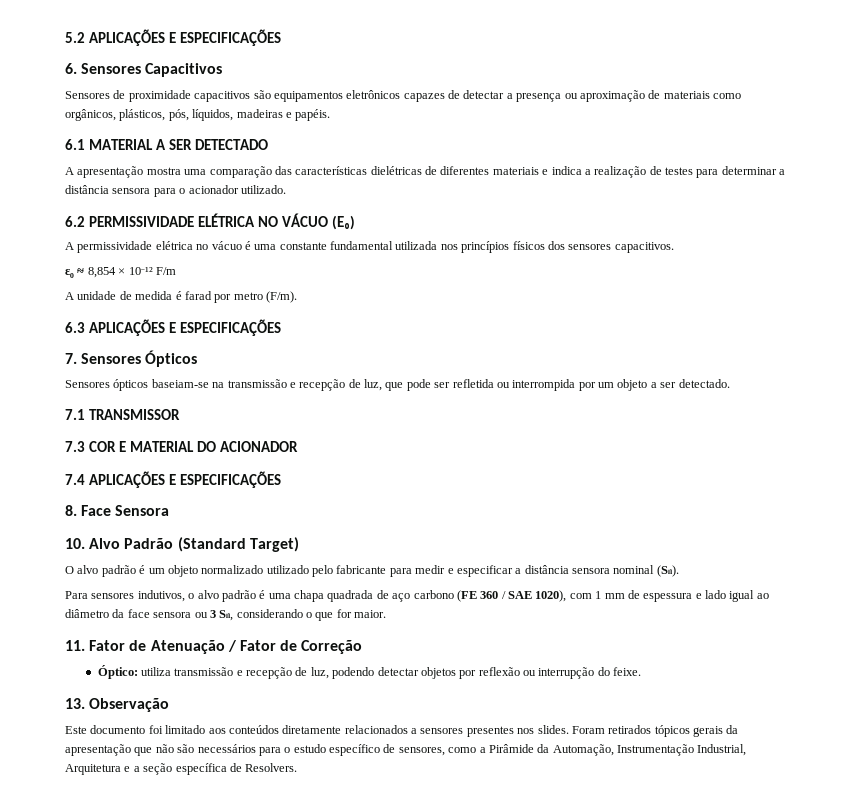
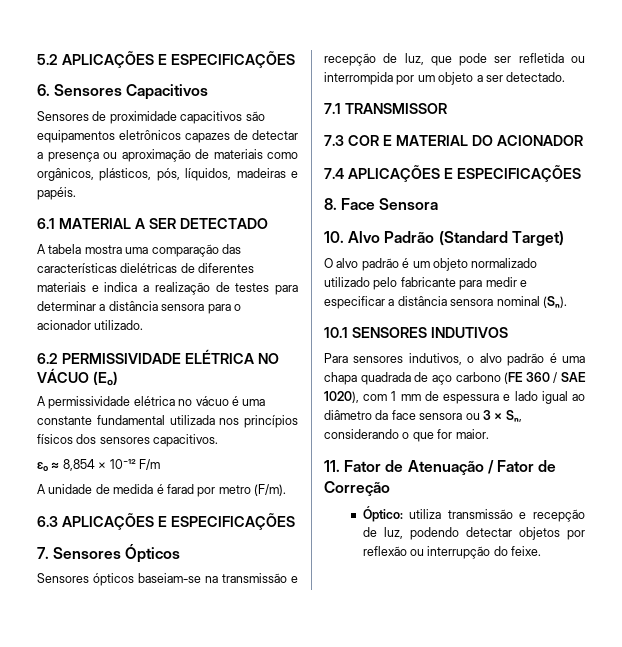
- A apresentação mostra uma comparação das características dielétricas de diferentes materiais e indica a realização de testes para determinar a distância sensora para o acionador utilizado.
+ A tabela mostra uma comparação das características dielétricas de diferentes materiais e indica a realização de testes para determinar a distância sensora para o acionador utilizado.
+ 10.1 SENSORES INDUTIVOS
- Para sensores indutivos, o alvo padrão é uma chapa quadrada de aço carbono (FE 360 / SAE 1020), com 1 mm de espessura e lado igual ao diâmetro da face sensora ou 3 Sₙ, considerando o que for maior.
+ Para sensores indutivos, o alvo padrão é uma chapa quadrada de aço carbono (FE 360 / SAE 1020), com 1 mm de espessura e lado igual ao diâmetro da face sensora ou 3 × Sₙ, considerando o que for maior.
- 13. Observação
- Este documento foi limitado aos conteúdos diretamente relacionados a sensores presentes nos slides. Foram retirados tópicos gerais da apresentação que não são necessários para o estudo específico de sensores, como a Pirâmide da Automação, Instrumentação Industrial, Arquitetura e a seção específica de Resolvers.

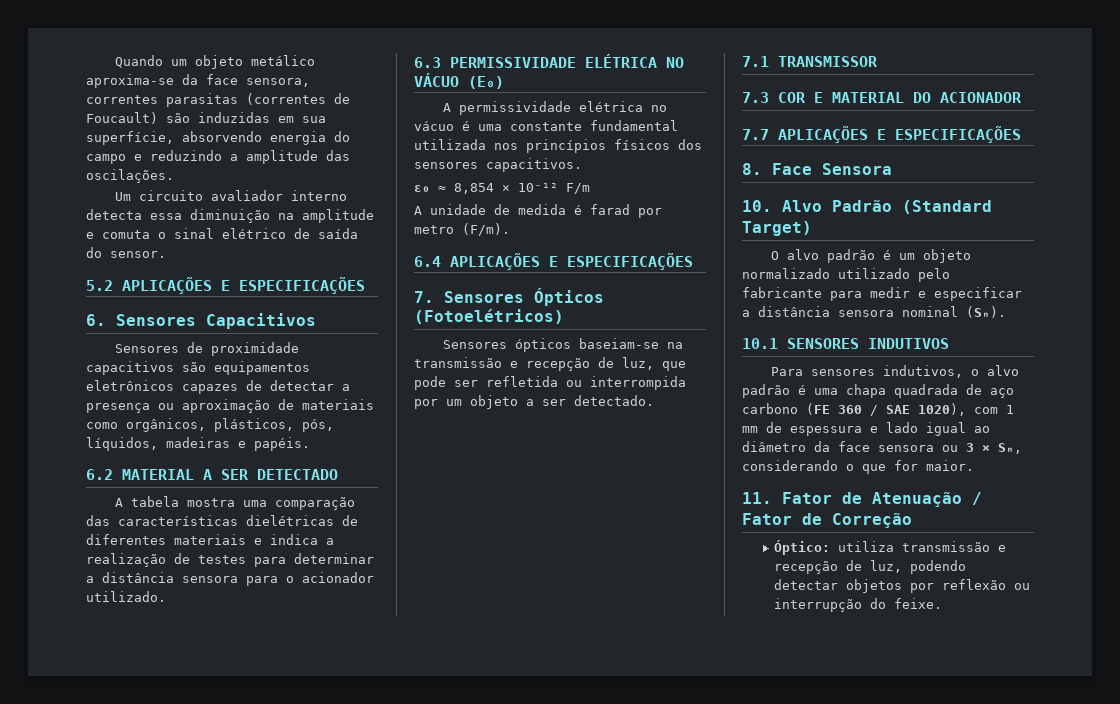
+ Quando um objeto metálico aproxima-se da face sensora, correntes parasitas (correntes de Foucault) são induzidas em sua superfície, absorvendo energia do campo e reduzindo a amplitude das oscilações.
+ Um circuito avaliador interno detecta essa diminuição na amplitude e comuta o sinal elétrico de saída do sensor.
- 6.1 MATERIAL A SER DETECTADO
+ 6.2 MATERIAL A SER DETECTADO
- 6.2 PERMISSIVIDADE ELÉTRICA NO VÁCUO (Ε₀)
+ 6.3 PERMISSIVIDADE ELÉTRICA NO VÁCUO (Ε₀)
- 6.3 APLICAÇÕES E ESPECIFICAÇÕES
+ 6.4 APLICAÇÕES E ESPECIFICAÇÕES
- 7. Sensores Ópticos
+ 7. Sensores Ópticos (Fotoelétricos)
- 7.4 APLICAÇÕES E ESPECIFICAÇÕES
+ 7.7 APLICAÇÕES E ESPECIFICAÇÕES

